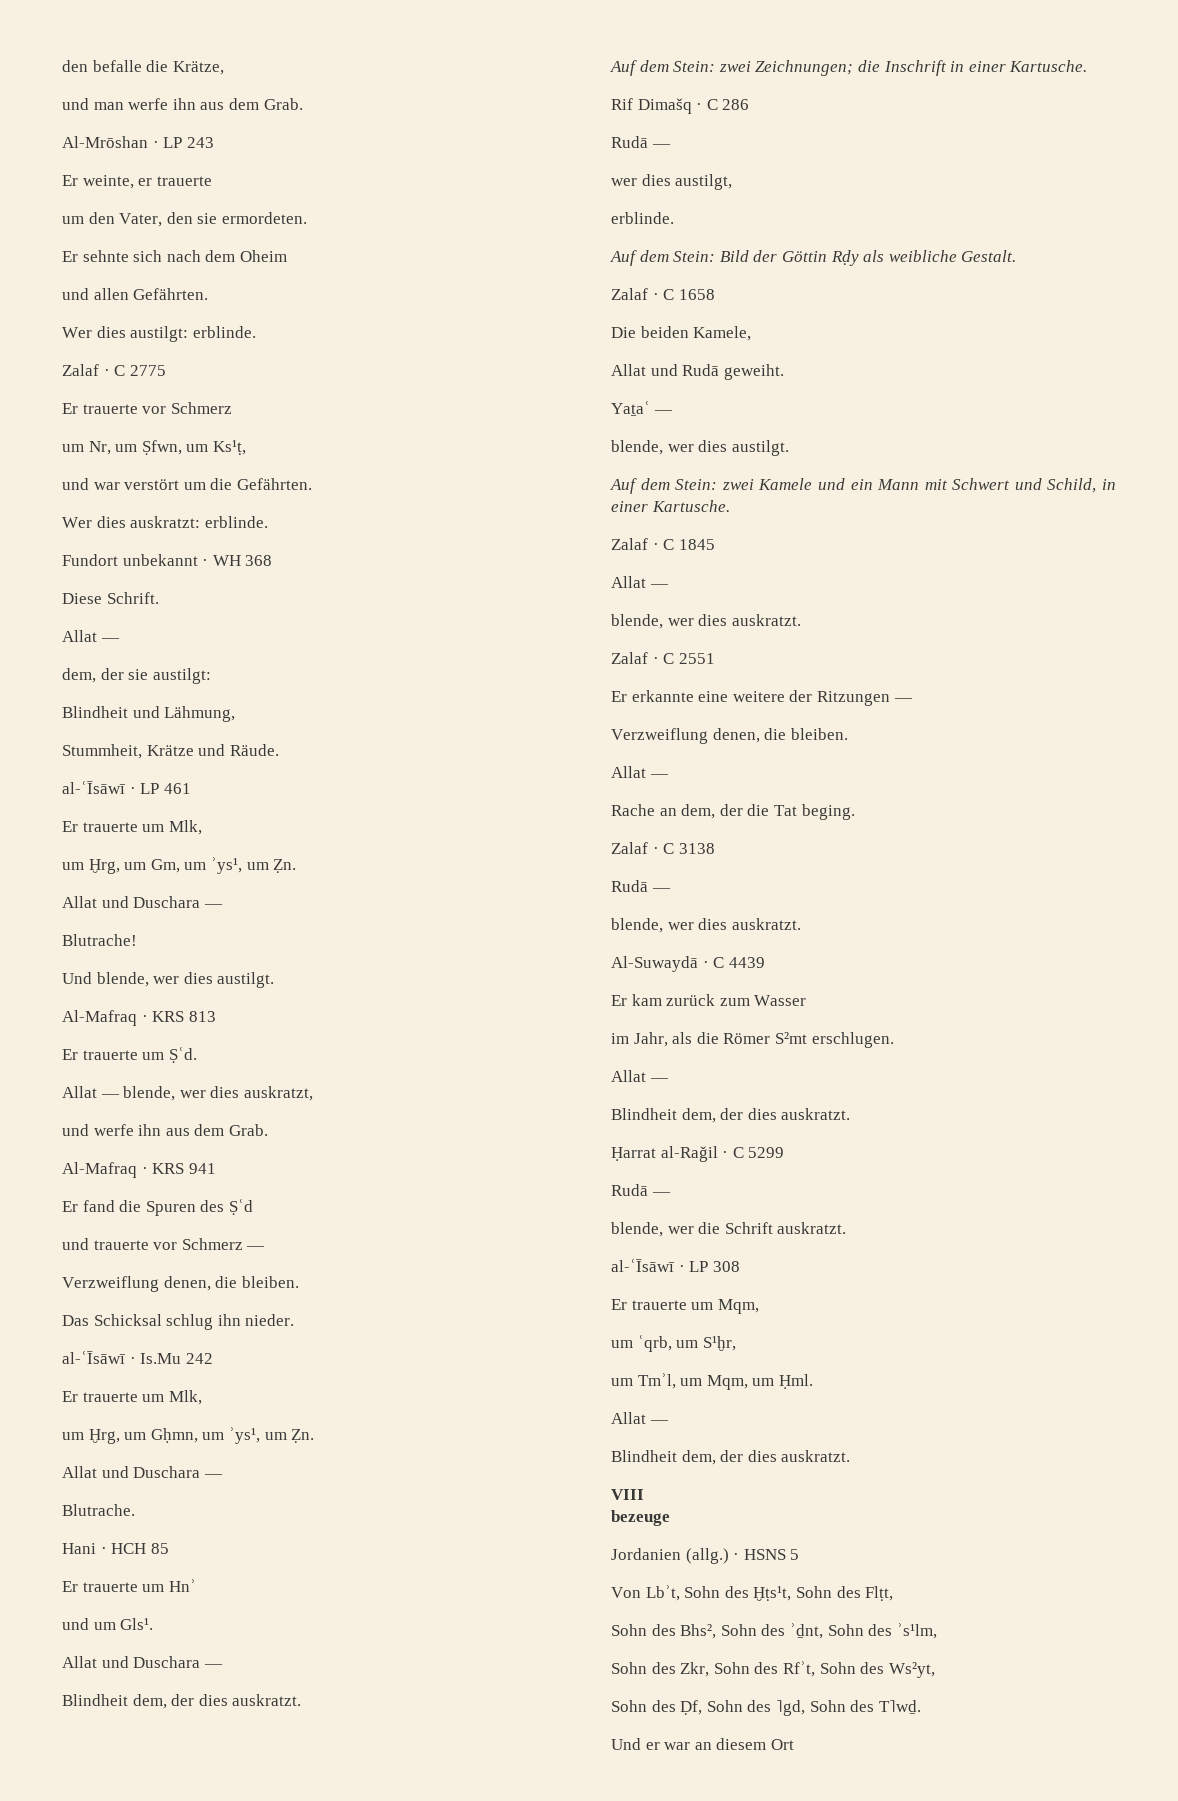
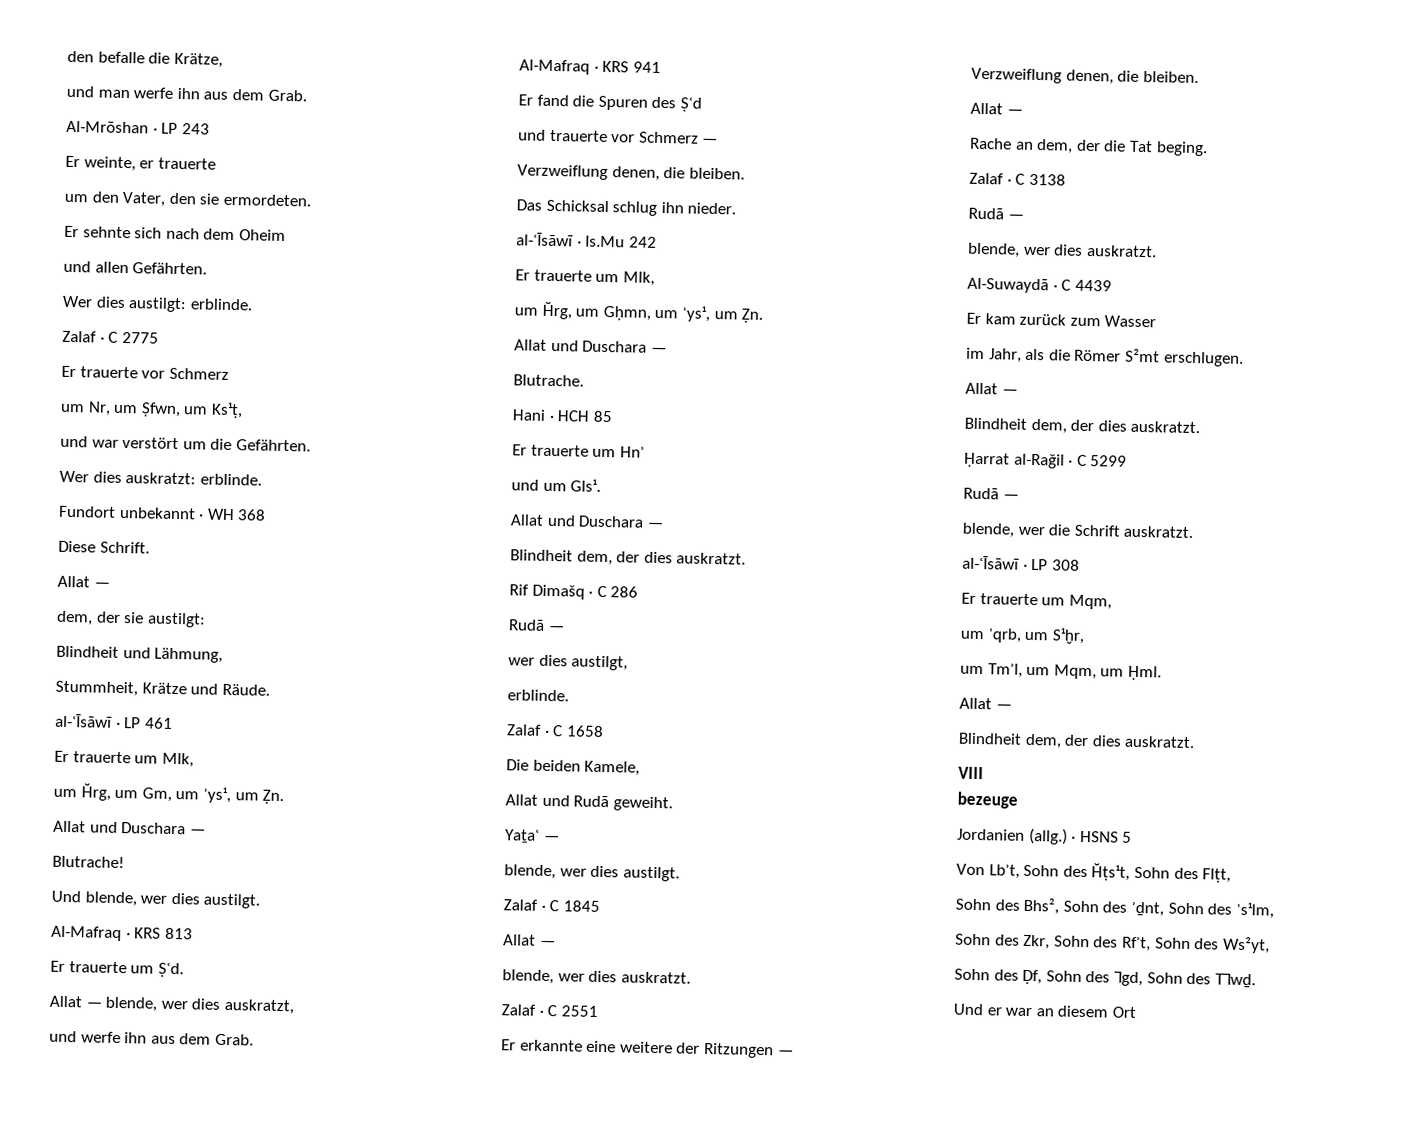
- Auf dem Stein: zwei Zeichnungen; die Inschrift in einer Kartusche.
- Auf dem Stein: Bild der Göttin Rḍy als weibliche Gestalt.
- Auf dem Stein: zwei Kamele und ein Mann mit Schwert und Schild, in einer Kartusche.

